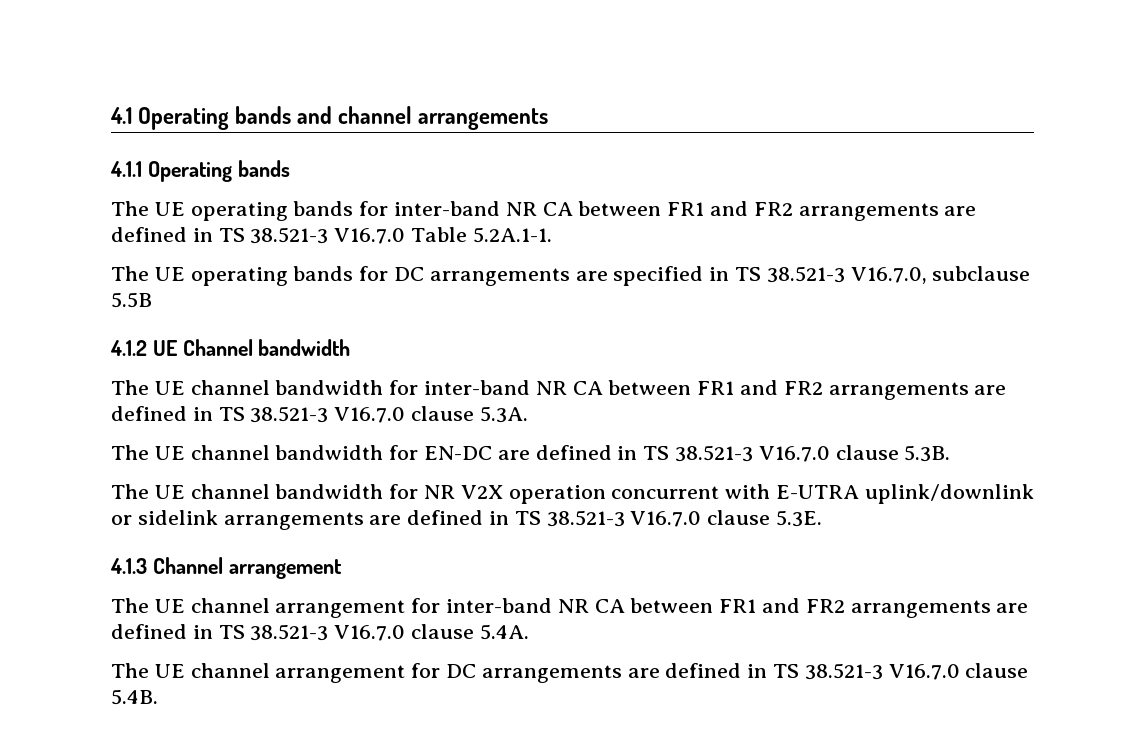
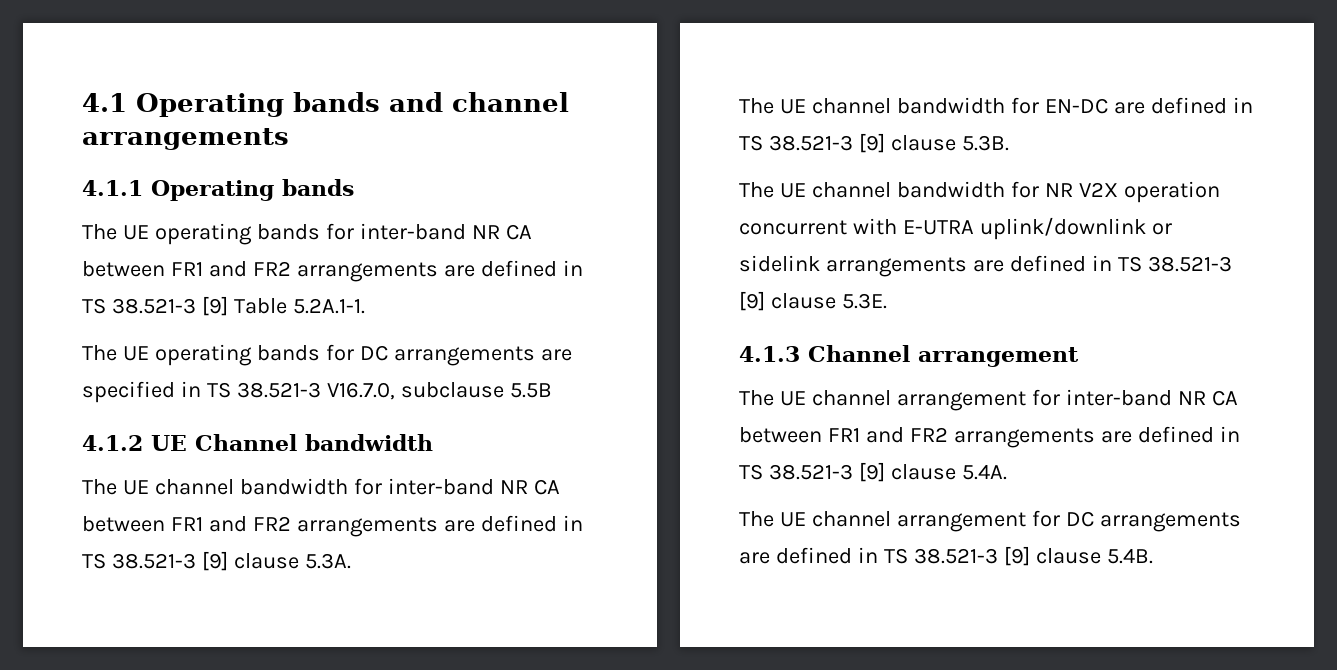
- The UE operating bands for inter-band NR CA between FR1 and FR2 arrangements are defined in TS 38.521-3 V16.7.0 Table 5.2A.1-1.
+ The UE operating bands for inter-band NR CA between FR1 and FR2 arrangements are defined in TS 38.521-3 [9] Table 5.2A.1-1.
- The UE channel bandwidth for inter-band NR CA between FR1 and FR2 arrangements are defined in TS 38.521-3 V16.7.0 clause 5.3A.
+ The UE channel bandwidth for inter-band NR CA between FR1 and FR2 arrangements are defined in TS 38.521-3 [9] clause 5.3A.
- The UE channel bandwidth for EN-DC are defined in TS 38.521-3 V16.7.0 clause 5.3B.
+ The UE channel bandwidth for EN-DC are defined in TS 38.521-3 [9] clause 5.3B.
- The UE channel bandwidth for NR V2X operation concurrent with E-UTRA uplink/downlink or sidelink arrangements are defined in TS 38.521-3 V16.7.0 clause 5.3E.
+ The UE channel bandwidth for NR V2X operation concurrent with E-UTRA uplink/downlink or sidelink arrangements are defined in TS 38.521-3 [9] clause 5.3E.
- The UE channel arrangement for inter-band NR CA between FR1 and FR2 arrangements are defined in TS 38.521-3 V16.7.0 clause 5.4A.
+ The UE channel arrangement for inter-band NR CA between FR1 and FR2 arrangements are defined in TS 38.521-3 [9] clause 5.4A.
- The UE channel arrangement for DC arrangements are defined in TS 38.521-3 V16.7.0 clause 5.4B.
+ The UE channel arrangement for DC arrangements are defined in TS 38.521-3 [9] clause 5.4B.

